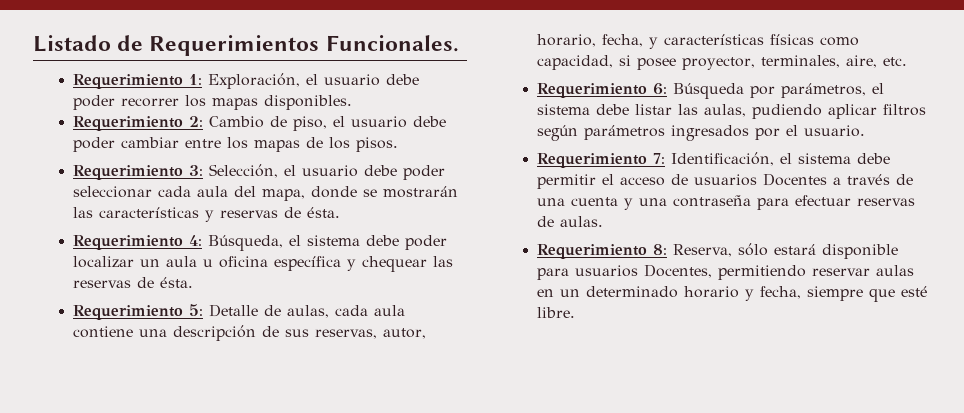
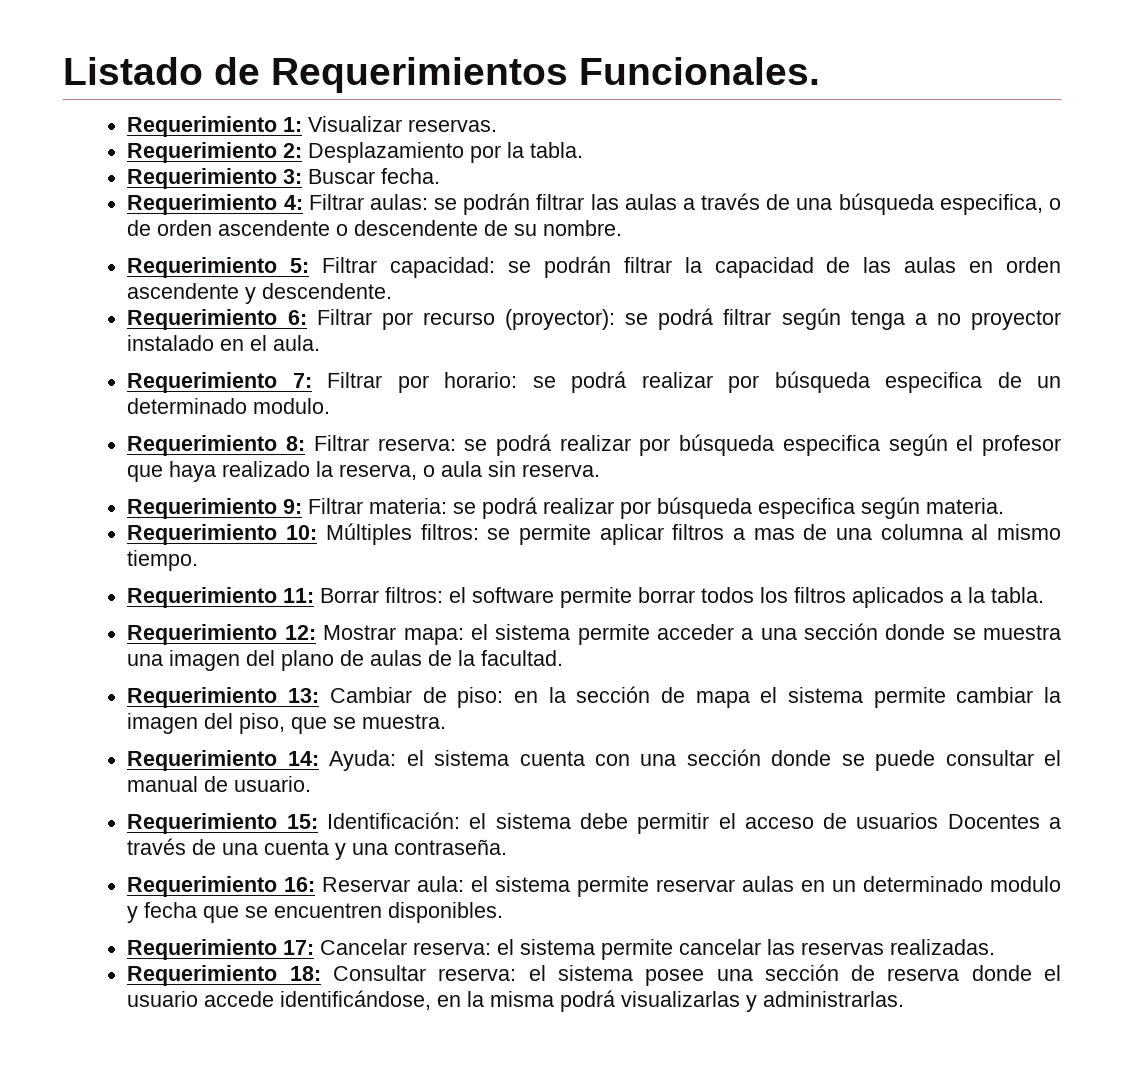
- Requerimiento 1: Exploración, el usuario debe poder recorrer los mapas disponibles.
- Requerimiento 2: Cambio de piso, el usuario debe poder cambiar entre los mapas de los pisos.
- Requerimiento 3: Selección, el usuario debe poder seleccionar cada aula del mapa, donde se mostrarán las características y reservas de ésta.
- Requerimiento 4: Búsqueda, el sistema debe poder localizar un aula u oficina específica y chequear las reservas de ésta.
- Requerimiento 5: Detalle de aulas, cada aula contiene una descripción de sus reservas, autor, horario, fecha, y características físicas como capacidad, si posee proyector, terminales, aire, etc.
- Requerimiento 6: Búsqueda por parámetros, el sistema debe listar las aulas, pudiendo aplicar filtros según parámetros ingresados por el usuario.
+ Requerimiento 1: Visualizar reservas.
+ Requerimiento 2: Desplazamiento por la tabla.
+ Requerimiento 3: Buscar fecha.
+ Requerimiento 4: Filtrar aulas: se podrán filtrar las aulas a través de una búsqueda especifica, o de orden ascendente o descendente de su nombre.
+ Requerimiento 5: Filtrar capacidad: se podrán filtrar la capacidad de las aulas en orden ascendente y descendente.
+ Requerimiento 6: Filtrar por recurso (proyector): se podrá filtrar según tenga a no proyector instalado en el aula.
+ Requerimiento 7: Filtrar por horario: se podrá realizar por búsqueda especifica de un determinado modulo.
+ Requerimiento 8: Filtrar reserva: se podrá realizar por búsqueda especifica según el profesor que haya realizado la reserva, o aula sin reserva.
+ Requerimiento 9: Filtrar materia: se podrá realizar por búsqueda especifica según materia.
+ Requerimiento 10: Múltiples filtros: se permite aplicar filtros a mas de una columna al mismo tiempo.
+ Requerimiento 11: Borrar filtros: el software permite borrar todos los filtros aplicados a la tabla.
+ Requerimiento 12: Mostrar mapa: el sistema permite acceder a una sección donde se muestra una imagen del plano de aulas de la facultad.
+ Requerimiento 13: Cambiar de piso: en la sección de mapa el sistema permite cambiar la imagen del piso, que se muestra.
+ Requerimiento 14: Ayuda: el sistema cuenta con una sección donde se puede consultar el manual de usuario.
- Requerimiento 7: Identificación, el sistema debe permitir el acceso de usuarios Docentes a través de una cuenta y una contraseña para efectuar reservas de aulas.
- Requerimiento 8: Reserva, sólo estará disponible para usuarios Docentes, permitiendo reservar aulas en un determinado horario y fecha, siempre que esté libre.
+ Requerimiento 15: Identificación: el sistema debe permitir el acceso de usuarios Docentes a través de una cuenta y una contraseña.
+ Requerimiento 16: Reservar aula: el sistema permite reservar aulas en un determinado modulo y fecha que se encuentren disponibles.
+ Requerimiento 17: Cancelar reserva: el sistema permite cancelar las reservas realizadas.
+ Requerimiento 18: Consultar reserva: el sistema posee una sección de reserva donde el usuario accede identificándose, en la misma podrá visualizarlas y administrarlas.

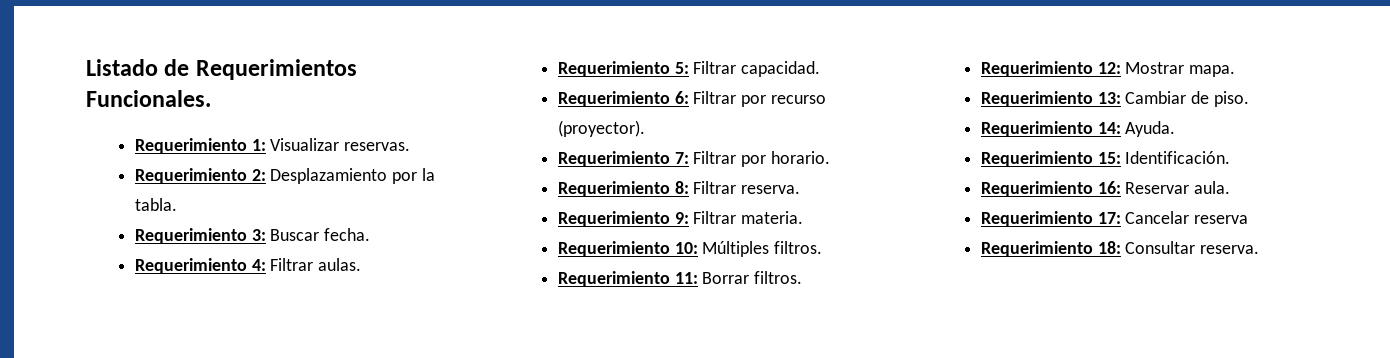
- Requerimiento 4: Filtrar aulas: se podrán filtrar las aulas a través de una búsqueda especifica, o de orden ascendente o descendente de su nombre.
- Requerimiento 5: Filtrar capacidad: se podrán filtrar la capacidad de las aulas en orden ascendente y descendente.
+ Requerimiento 4: Filtrar aulas.
+ Requerimiento 5: Filtrar capacidad.
- Requerimiento 6: Filtrar por recurso (proyector): se podrá filtrar según tenga a no proyector instalado en el aula.
- Requerimiento 7: Filtrar por horario: se podrá realizar por búsqueda especifica de un determinado modulo.
- Requerimiento 8: Filtrar reserva: se podrá realizar por búsqueda especifica según el profesor que haya realizado la reserva, o aula sin reserva.
- Requerimiento 9: Filtrar materia: se podrá realizar por búsqueda especifica según materia.
- Requerimiento 10: Múltiples filtros: se permite aplicar filtros a mas de una columna al mismo tiempo.
- Requerimiento 11: Borrar filtros: el software permite borrar todos los filtros aplicados a la tabla.
- Requerimiento 12: Mostrar mapa: el sistema permite acceder a una sección donde se muestra una imagen del plano de aulas de la facultad.
- Requerimiento 13: Cambiar de piso: en la sección de mapa el sistema permite cambiar la imagen del piso, que se muestra.
- Requerimiento 14: Ayuda: el sistema cuenta con una sección donde se puede consultar el manual de usuario.
- Requerimiento 15: Identificación: el sistema debe permitir el acceso de usuarios Docentes a través de una cuenta y una contraseña.
- Requerimiento 16: Reservar aula: el sistema permite reservar aulas en un determinado modulo y fecha que se encuentren disponibles.
- Requerimiento 17: Cancelar reserva: el sistema permite cancelar las reservas realizadas.
- Requerimiento 18: Consultar reserva: el sistema posee una sección de reserva donde el usuario accede identificándose, en la misma podrá visualizarlas y administrarlas.
+ Requerimiento 6: Filtrar por recurso (proyector).
+ Requerimiento 7: Filtrar por horario.
+ Requerimiento 8: Filtrar reserva.
+ Requerimiento 9: Filtrar materia.
+ Requerimiento 10: Múltiples filtros.
+ Requerimiento 11: Borrar filtros.
+ Requerimiento 12: Mostrar mapa.
+ Requerimiento 13: Cambiar de piso.
+ Requerimiento 14: Ayuda.
+ Requerimiento 15: Identificación.
+ Requerimiento 16: Reservar aula.
+ Requerimiento 17: Cancelar reserva
+ Requerimiento 18: Consultar reserva.

